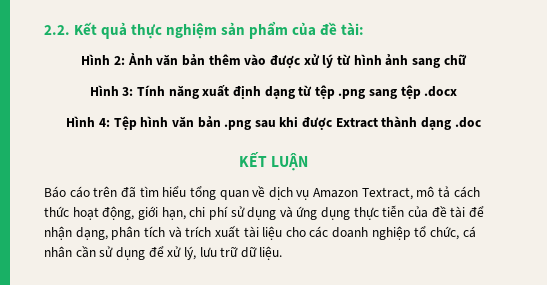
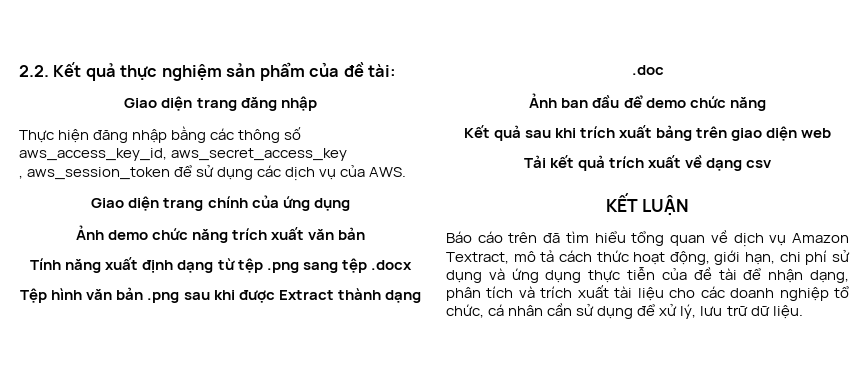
- Hình 2: Ảnh văn bản thêm vào được xử lý từ hình ảnh sang chữ
- Hình 3: Tính năng xuất định dạng từ tệp .png sang tệp .docx
+ Giao diện trang đăng nhập
+ Thực hiện đăng nhập bằng các thông số aws_access_key_id, aws_secret_access_key
+ , aws_session_token để sử dụng các dịch vụ của AWS.
+ Giao diện trang chính của ứng dụng
+ Ảnh demo chức năng trích xuất văn bản
+ Tính năng xuất định dạng từ tệp .png sang tệp .docx
- Hình 4: Tệp hình văn bản .png sau khi được Extract thành dạng .doc
+ Tệp hình văn bản .png sau khi được Extract thành dạng .doc
+ Ảnh ban đầu để demo chức năng
+ Kết quả sau khi trích xuất bảng trên giao diện web
+ Tải kết quả trích xuất về dạng csv

